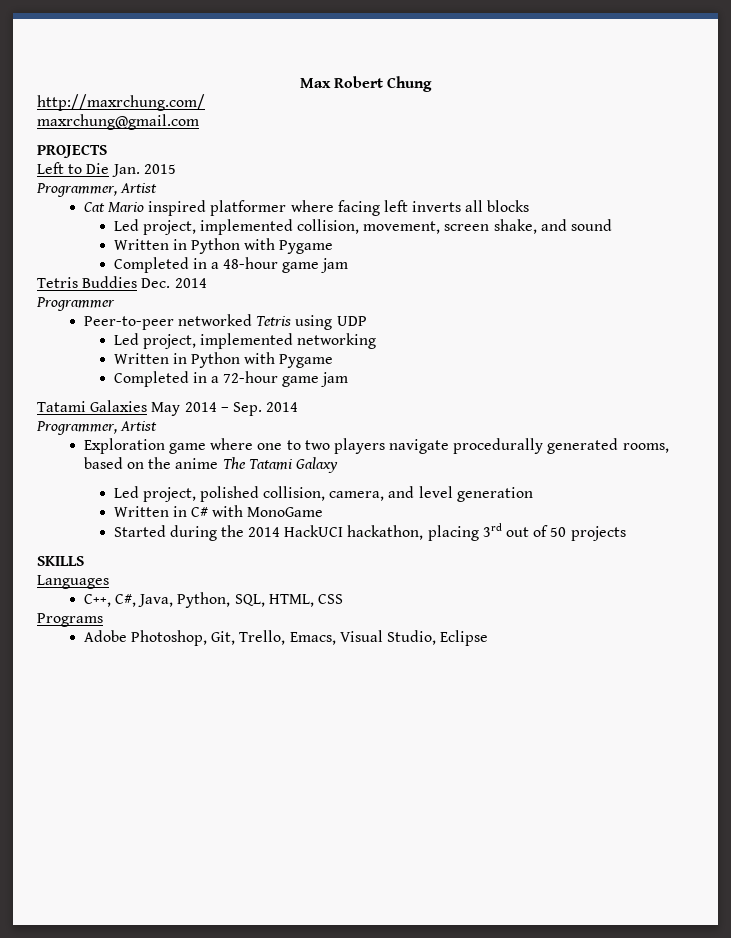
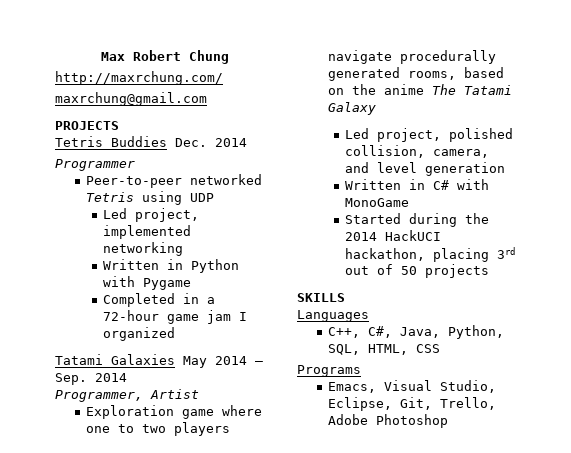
- Left to Die Jan. 2015
- Programmer, Artist
- Cat Mario inspired platformer where facing left inverts all blocks
- Led project, implemented collision, movement, screen shake, and sound
- Written in Python with Pygame
- Completed in a 48-hour game jam
- Completed in a 72-hour game jam
+ Completed in a 72-hour game jam I organized
- Adobe Photoshop, Git, Trello, Emacs, Visual Studio, Eclipse
+ Emacs, Visual Studio, Eclipse, Git, Trello, Adobe Photoshop

